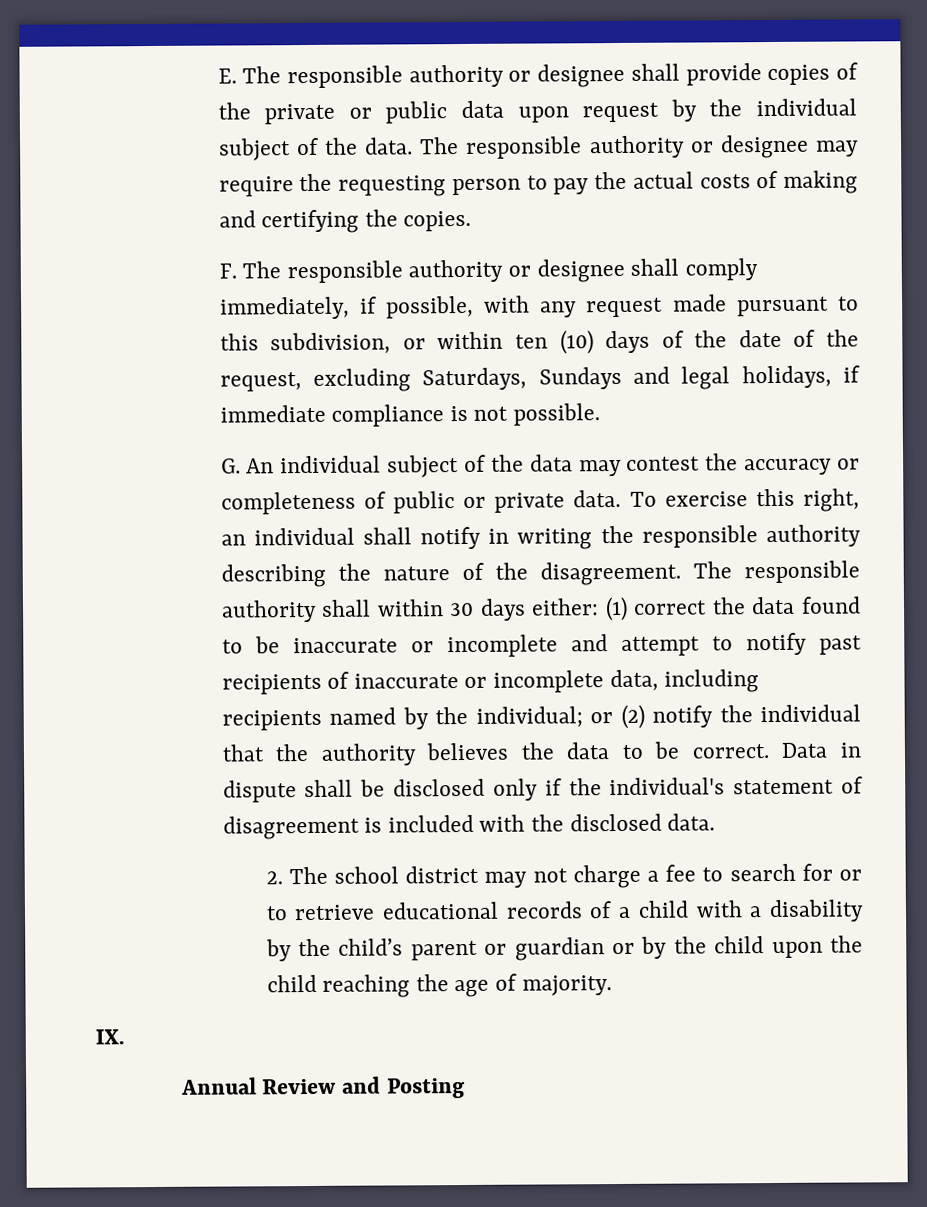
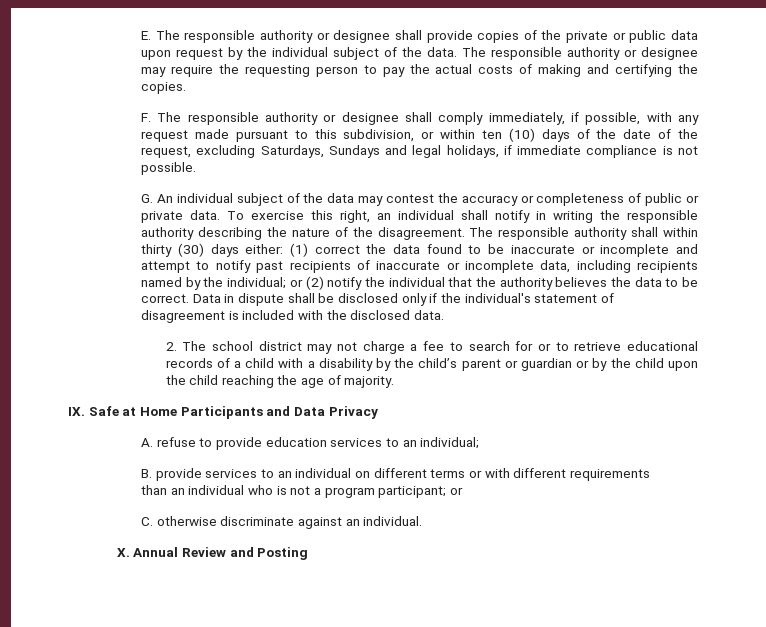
- The responsible authority shall within 30 days either: (1) correct the data found to be inaccurate or incomplete and attempt to notify past recipients of inaccurate or incomplete data, including recipients named by the individual; or (2) notify the individual that the authority believes the data to be correct.
+ The responsible authority shall within thirty (30) days either: (1) correct the data found to be inaccurate or incomplete and attempt to notify past recipients of inaccurate or incomplete data, including recipients named by the individual; or (2) notify the individual that the authority believes the data to be correct.
- IX.
- Annual Review and Posting
+ IX. Safe at Home Participants and Data Privacy
+ A. refuse to provide education services to an individual;
+ B. provide services to an individual on different terms or with different requirements
+ than an individual who is not a program participant; or
+ C. otherwise discriminate against an individual.
+ X. Annual Review and Posting

